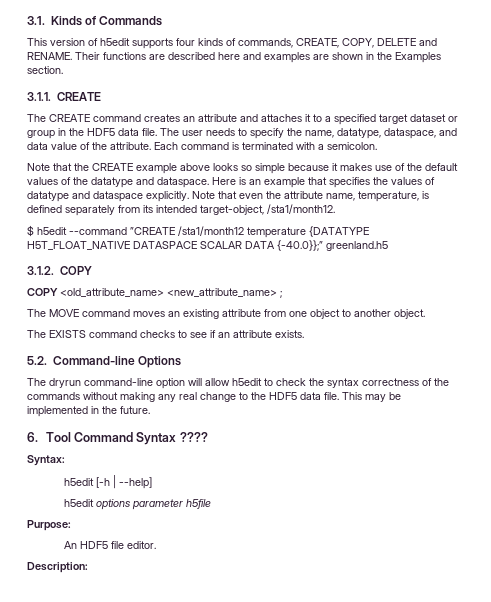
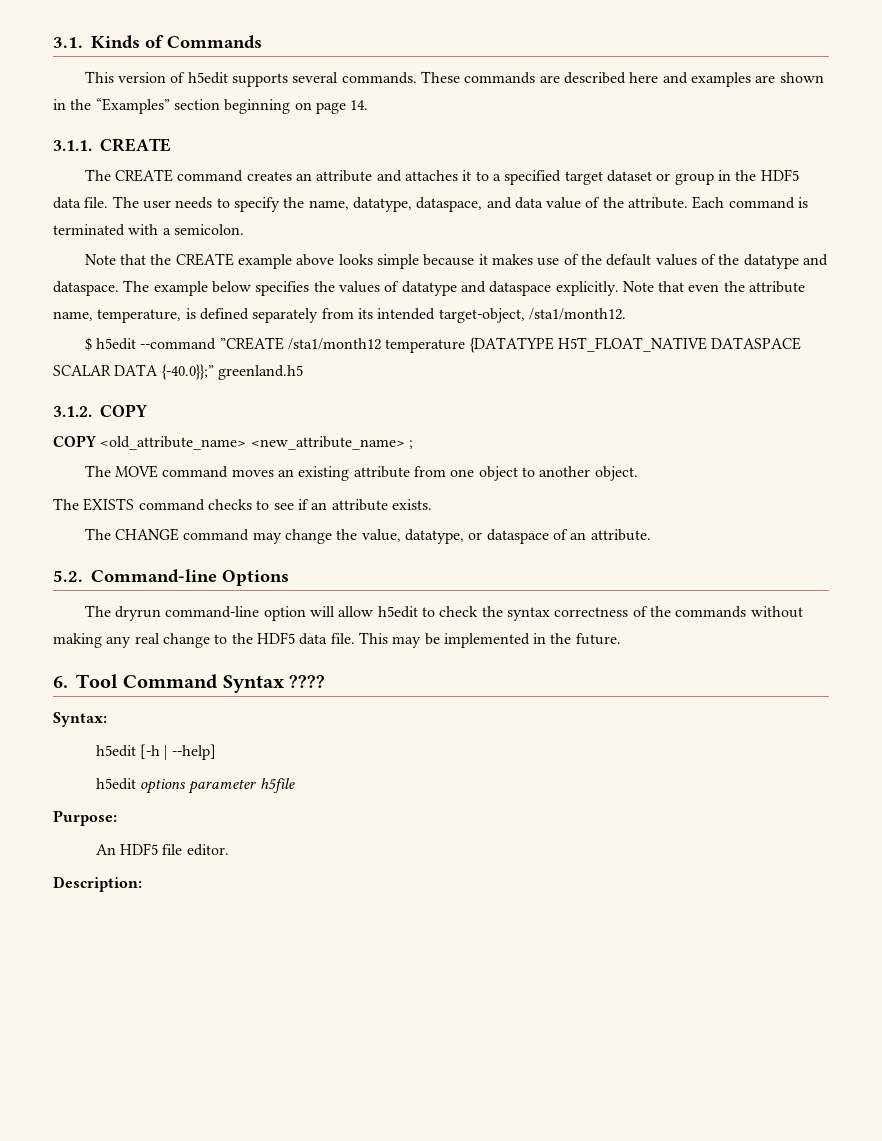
- This version of h5edit supports four kinds of commands, CREATE, COPY, DELETE and RENAME. Their functions are described here and examples are shown in the Examples section.
+ This version of h5edit supports several commands. These commands are described here and examples are shown in the “Examples” section beginning on page 14.
- Note that the CREATE example above looks so simple because it makes use of the default values of the datatype and dataspace.
+ Note that the CREATE example above looks simple because it makes use of the default values of the datatype and dataspace.
- Here is an example that specifies the values of datatype and dataspace explicitly.
+ The example below specifies the values of datatype and dataspace explicitly.
+ The CHANGE command may change the value, datatype, or dataspace of an attribute.

